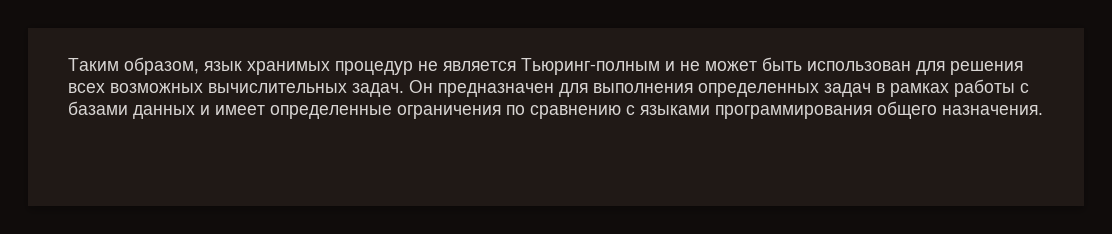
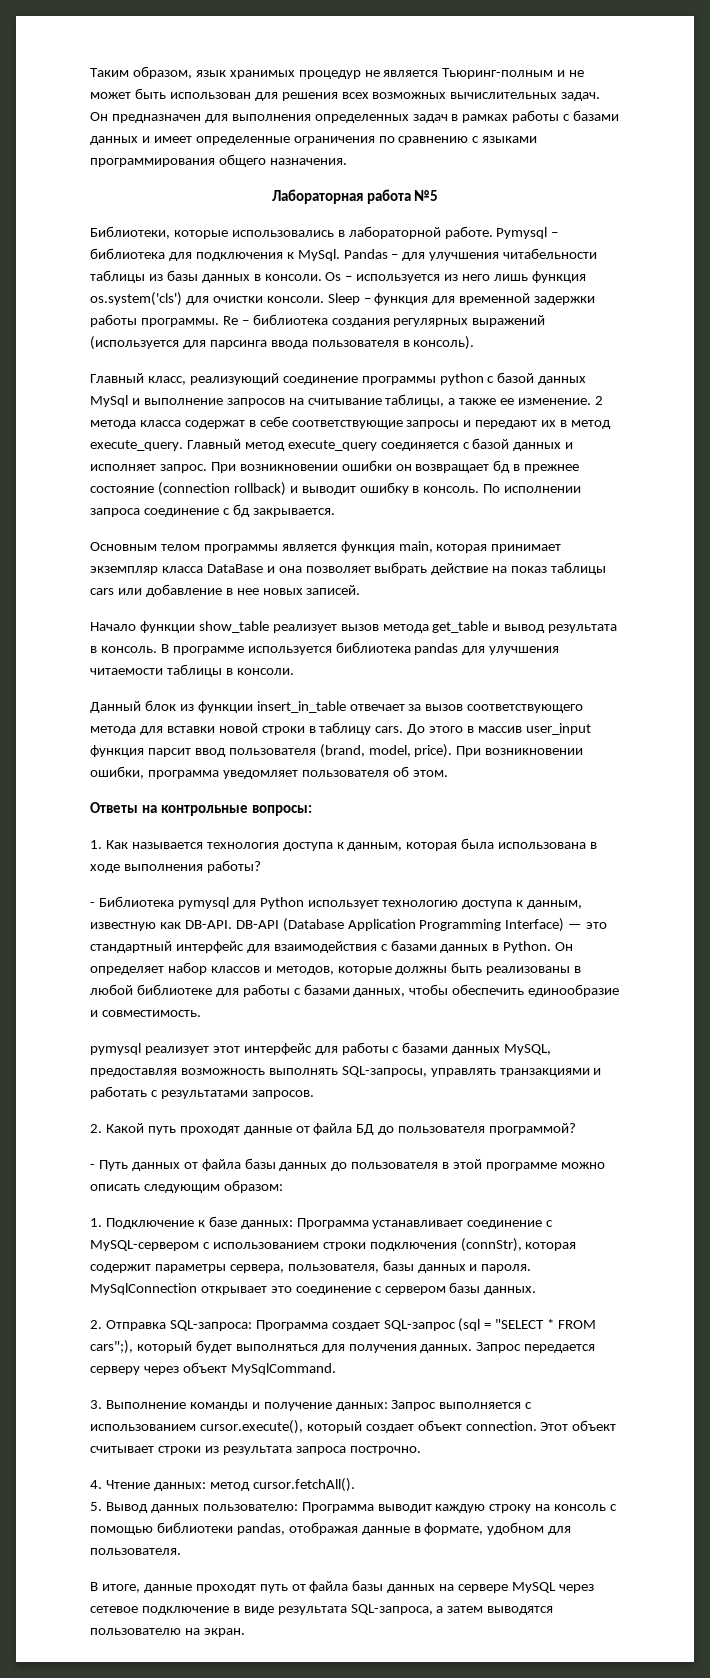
+ Лабораторная работа №5
+ Библиотеки, которые использовались в лабораторной работе. Pymysql – библиотека для подключения к MySql. Pandas – для улучшения читабельности таблицы из базы данных в консоли. Os – используется из него лишь функция os.system('cls') для очистки консоли. Sleep – функция для временной задержки работы программы. Re – библиотека создания регулярных выражений (используется для парсинга ввода пользователя в консоль).
+ Главный класс, реализующий соединение программы python с базой данных MySql и выполнение запросов на считывание таблицы, а также ее изменение. 2 метода класса содержат в себе соответствующие запросы и передают их в метод execute_query. Главный метод execute_query соединяется с базой данных и исполняет запрос. При возникновении ошибки он возвращает бд в прежнее состояние (connection rollback) и выводит ошибку в консоль. По исполнении запроса соединение с бд закрывается.
+ Основным телом программы является функция main, которая принимает экземпляр класса DataBase и она позволяет выбрать действие на показ таблицы cars или добавление в нее новых записей.
+ Начало функции show_table реализует вызов метода get_table и вывод результата в консоль. В программе используется библиотека pandas для улучшения читаемости таблицы в консоли.
+ Данный блок из функции insert_in_table отвечает за вызов соответствующего метода для вставки новой строки в таблицу cars. До этого в массив user_input функция парсит ввод пользователя (brand, model, price). При возникновении ошибки, программа уведомляет пользователя об этом.
+ Ответы на контрольные вопросы:
+ 1. Как называется технология доступа к данным, которая была использована в ходе выполнения работы?
+ - Библиотека pymysql для Python использует технологию доступа к данным, известную как DB-API. DB-API (Database Application Programming Interface) — это стандартный интерфейс для взаимодействия с базами данных в Python. Он определяет набор классов и методов, которые должны быть реализованы в любой библиотеке для работы с базами данных, чтобы обеспечить единообразие и совместимость.
+ pymysql реализует этот интерфейс для работы с базами данных MySQL, предоставляя возможность выполнять SQL-запросы, управлять транзакциями и работать с результатами запросов.
+ 2. Какой путь проходят данные от файла БД до пользователя программой?
+ - Путь данных от файла базы данных до пользователя в этой программе можно описать следующим образом:
+ 1. Подключение к базе данных: Программа устанавливает соединение с MySQL-сервером с использованием строки подключения (connStr), которая содержит параметры сервера, пользователя, базы данных и пароля. MySqlConnection открывает это соединение с сервером базы данных.
+ 2. Отправка SQL-запроса: Программа создает SQL-запрос (sql = "SELECT * FROM cars";), который будет выполняться для получения данных. Запрос передается серверу через объект MySqlCommand.
+ 3. Выполнение команды и получение данных: Запрос выполняется с использованием cursor.execute(), который создает объект connection. Этот объект считывает строки из результата запроса построчно.
+ 4. Чтение данных: метод cursor.fetchAll().
+ 5. Вывод данных пользователю: Программа выводит каждую строку на консоль с помощью библиотеки pandas, отображая данные в формате, удобном для пользователя.
+ В итоге, данные проходят путь от файла базы данных на сервере MySQL через сетевое подключение в виде результата SQL-запроса, а затем выводятся пользователю на экран.

